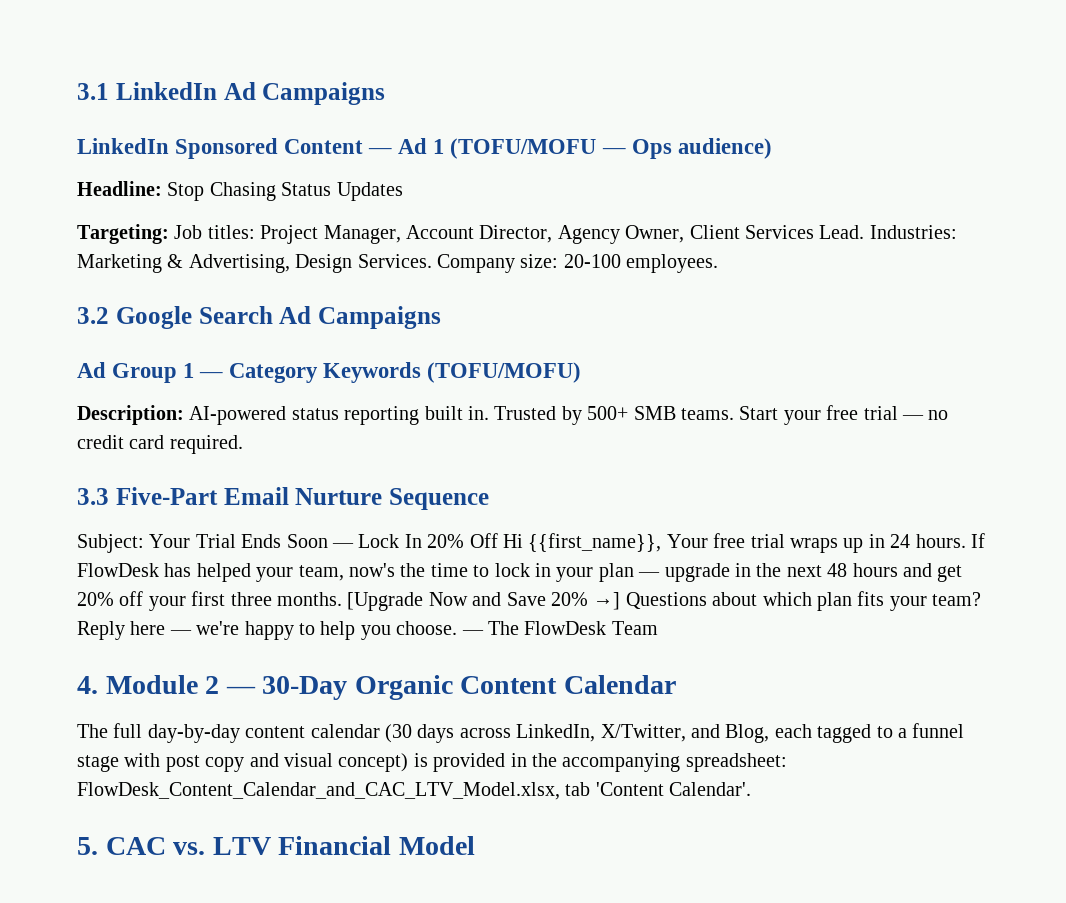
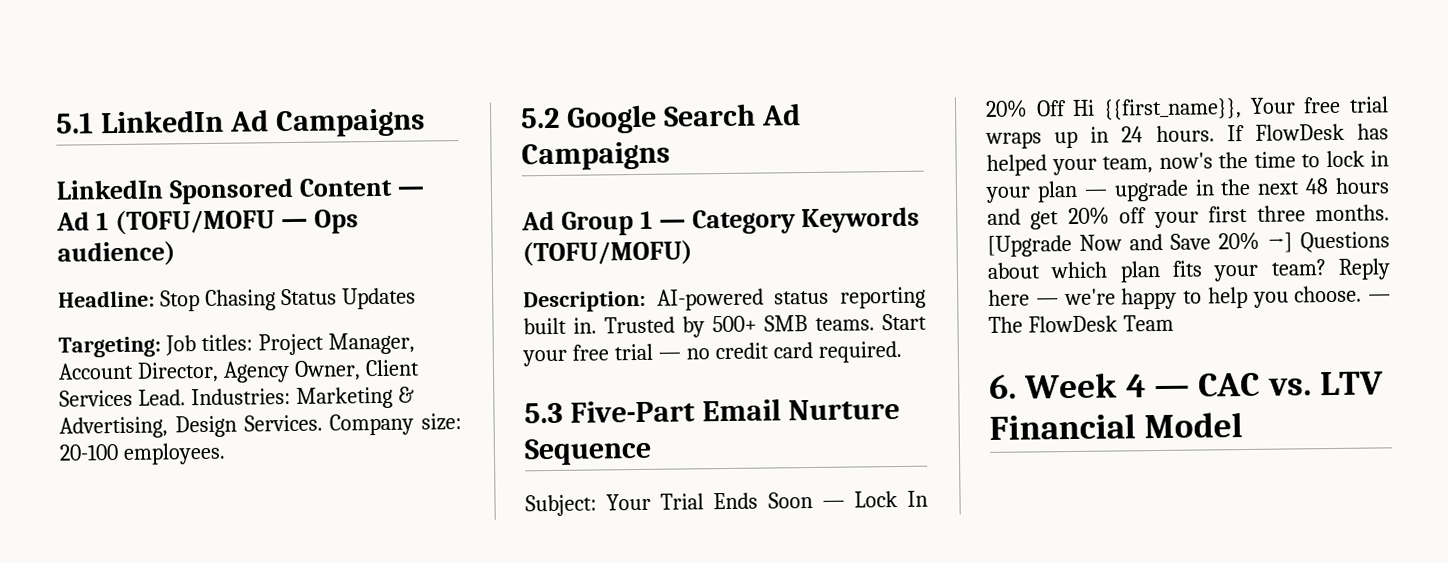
- 3.1 LinkedIn Ad Campaigns
+ 5.1 LinkedIn Ad Campaigns
- 3.2 Google Search Ad Campaigns
+ 5.2 Google Search Ad Campaigns
- 3.3 Five-Part Email Nurture Sequence
+ 5.3 Five-Part Email Nurture Sequence
- 4. Module 2 — 30-Day Organic Content Calendar
- The full day-by-day content calendar (30 days across LinkedIn, X/Twitter, and Blog, each tagged to a funnel stage with post copy and visual concept) is provided in the accompanying spreadsheet: FlowDesk_Content_Calendar_and_CAC_LTV_Model.xlsx, tab 'Content Calendar'.
- 5. CAC vs. LTV Financial Model
+ 6. Week 4 — CAC vs. LTV Financial Model

